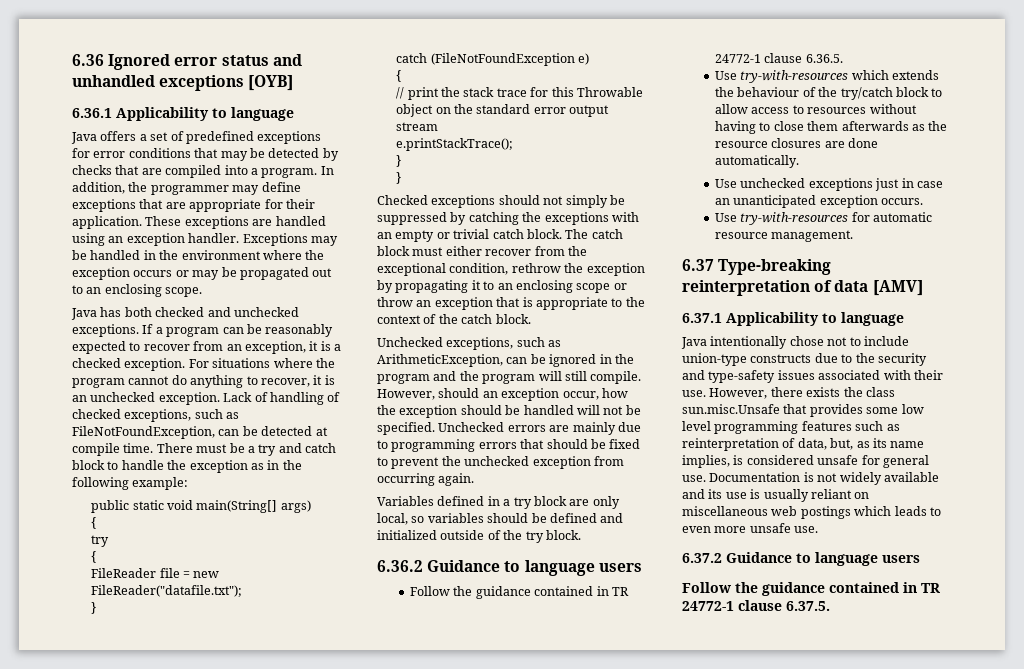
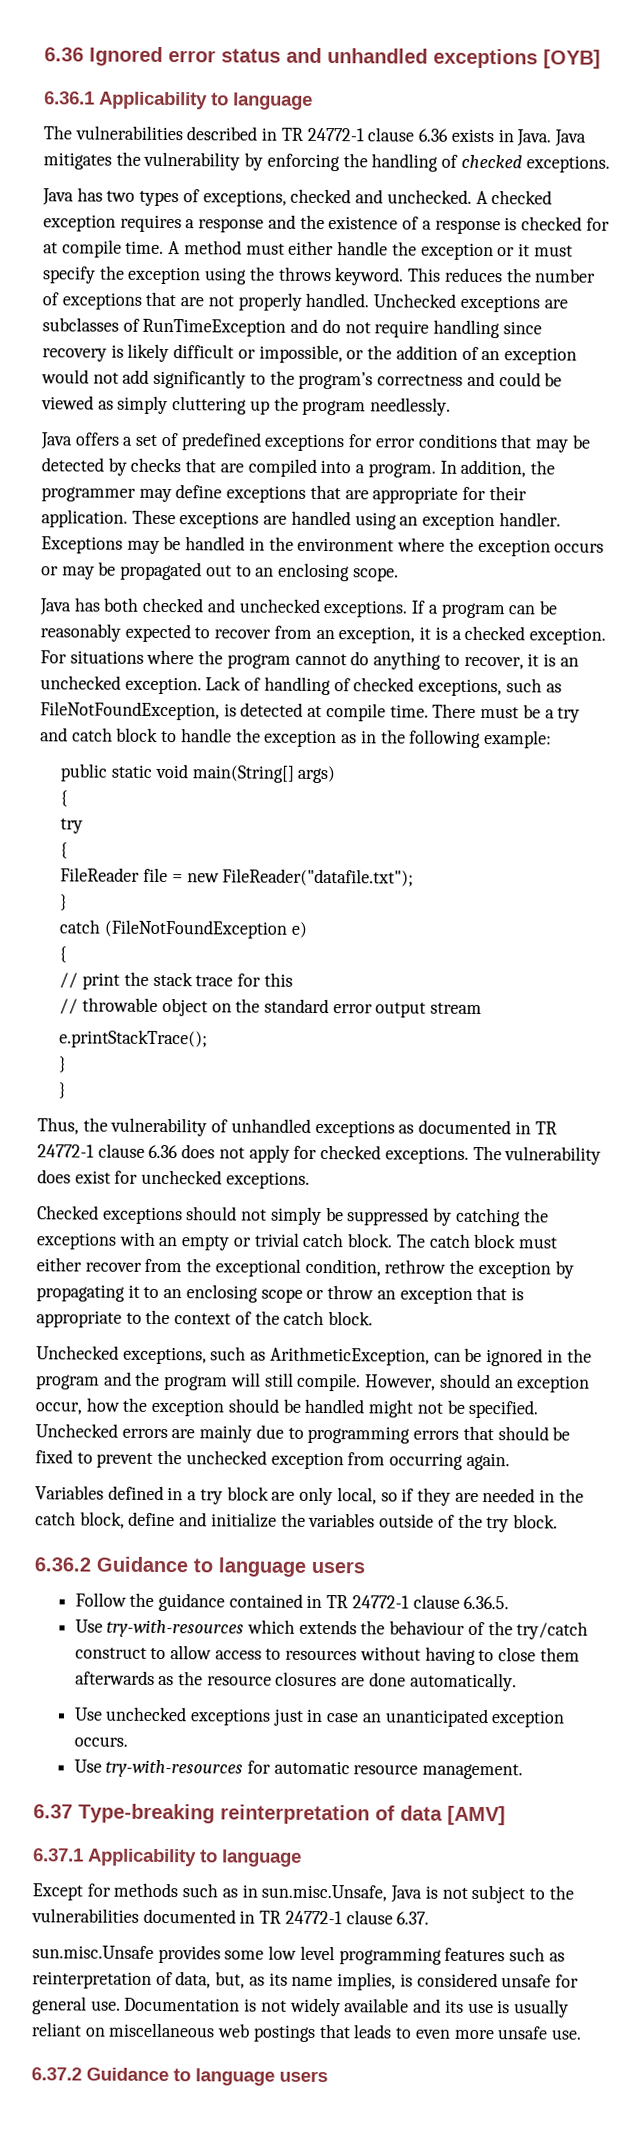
+ The vulnerabilities described in TR 24772-1 clause 6.36 exists in Java. Java mitigates the vulnerability by enforcing the handling of checked exceptions.
+ Java has two types of exceptions, checked and unchecked. A checked exception requires a response and the existence of a response is checked for at compile time. A method must either handle the exception or it must specify the exception using the throws keyword. This reduces the number of exceptions that are not properly handled. Unchecked exceptions are subclasses of RunTimeException and do not require handling since recovery is likely difficult or impossible, or the addition of an exception would not add significantly to the program’s correctness and could be viewed as simply cluttering up the program needlessly.
- Lack of handling of checked exceptions, such as FileNotFoundException, can be detected at compile time.
+ Lack of handling of checked exceptions, such as FileNotFoundException, is detected at compile time.
- // print the stack trace for this Throwable object on the standard error output stream
+ // print the stack trace for this
+ // throwable object on the standard error output stream
+ Thus, the vulnerability of unhandled exceptions as documented in TR 24772-1 clause 6.36 does not apply for checked exceptions. The vulnerability does exist for unchecked exceptions.
- However, should an exception occur, how the exception should be handled will not be specified.
+ However, should an exception occur, how the exception should be handled might not be specified.
- Variables defined in a try block are only local, so variables should be defined and initialized outside of the try block.
+ Variables defined in a try block are only local, so if they are needed in the catch block, define and initialize the variables outside of the try block.
- Use try-with-resources which extends the behaviour of the try/catch block to allow access to resources without having to close them afterwards as the resource closures are done automatically.
+ Use try-with-resources which extends the behaviour of the try/catch construct to allow access to resources without having to close them afterwards as the resource closures are done automatically.
- Java intentionally chose not to include union-type constructs due to the security and type-safety issues associated with their use. However, there exists the class sun.misc.Unsafe that provides some low level programming features such as reinterpretation of data, but, as its name implies, is considered unsafe for general use.
+ Except for methods such as in sun.misc.Unsafe, Java is not subject to the vulnerabilities documented in TR 24772-1 clause 6.37.
+ sun.misc.Unsafe provides some low level programming features such as reinterpretation of data, but, as its name implies, is considered unsafe for general use.
- Documentation is not widely available and its use is usually reliant on miscellaneous web postings which leads to even more unsafe use.
+ Documentation is not widely available and its use is usually reliant on miscellaneous web postings that leads to even more unsafe use.
- Follow the guidance contained in TR 24772-1 clause 6.37.5.

